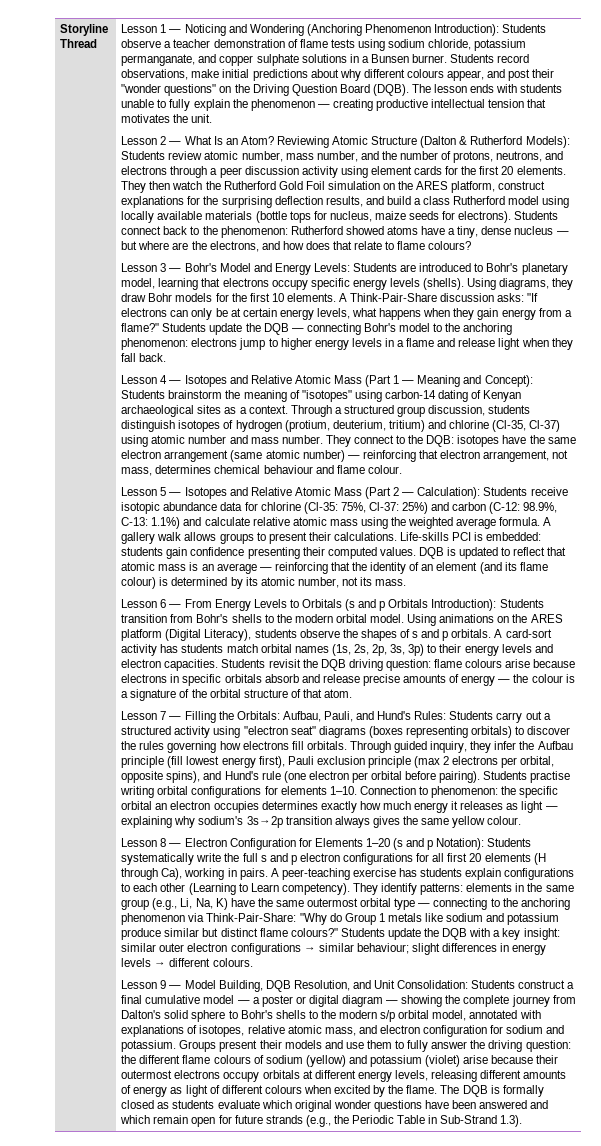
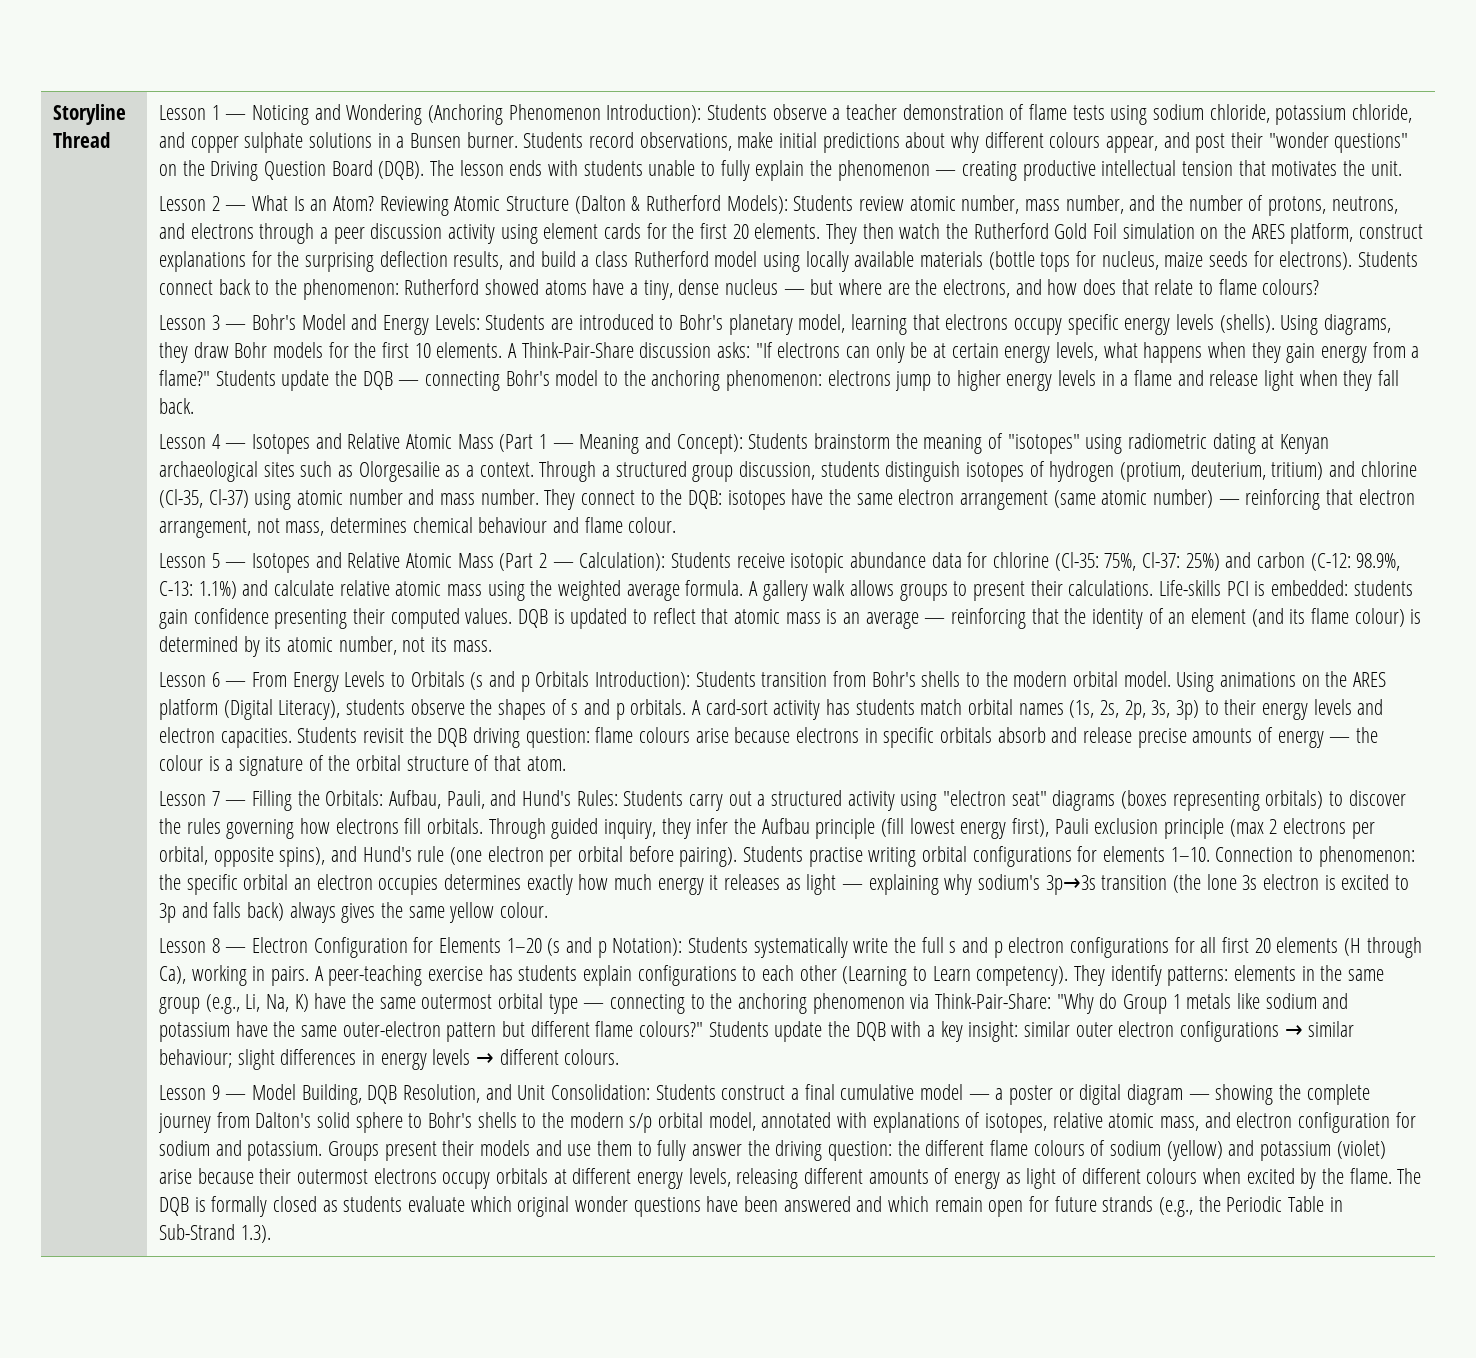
- Lesson 1 — Noticing and Wondering (Anchoring Phenomenon Introduction): Students observe a teacher demonstration of flame tests using sodium chloride, potassium permanganate, and copper sulphate solutions in a Bunsen burner.
+ Lesson 1 — Noticing and Wondering (Anchoring Phenomenon Introduction): Students observe a teacher demonstration of flame tests using sodium chloride, potassium chloride, and copper sulphate solutions in a Bunsen burner.
- Lesson 4 — Isotopes and Relative Atomic Mass (Part 1 — Meaning and Concept): Students brainstorm the meaning of "isotopes" using carbon-14 dating of Kenyan archaeological sites as a context.
+ Lesson 4 — Isotopes and Relative Atomic Mass (Part 1 — Meaning and Concept): Students brainstorm the meaning of "isotopes" using radiometric dating at Kenyan archaeological sites such as Olorgesailie as a context.
- Connection to phenomenon: the specific orbital an electron occupies determines exactly how much energy it releases as light — explaining why sodium's 3s→2p transition always gives the same yellow colour.
+ Connection to phenomenon: the specific orbital an electron occupies determines exactly how much energy it releases as light — explaining why sodium's 3p→3s transition (the lone 3s electron is excited to 3p and falls back) always gives the same yellow colour.
- They identify patterns: elements in the same group (e.g., Li, Na, K) have the same outermost orbital type — connecting to the anchoring phenomenon via Think-Pair-Share: "Why do Group 1 metals like sodium and potassium produce similar but distinct flame colours?"
+ They identify patterns: elements in the same group (e.g., Li, Na, K) have the same outermost orbital type — connecting to the anchoring phenomenon via Think-Pair-Share: "Why do Group 1 metals like sodium and potassium have the same outer-electron pattern but different flame colours?"

